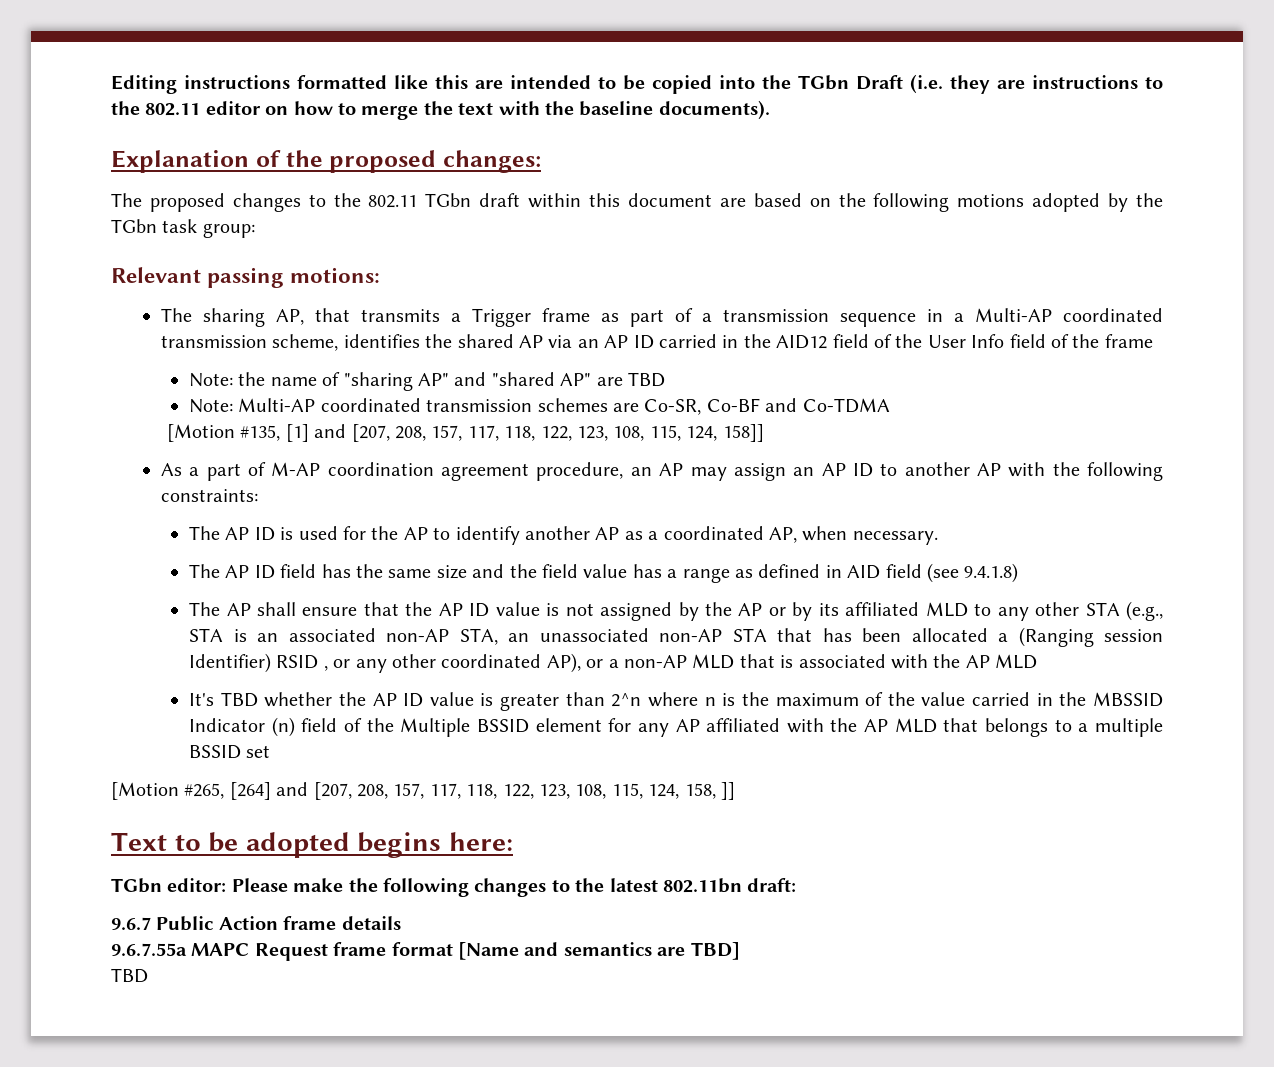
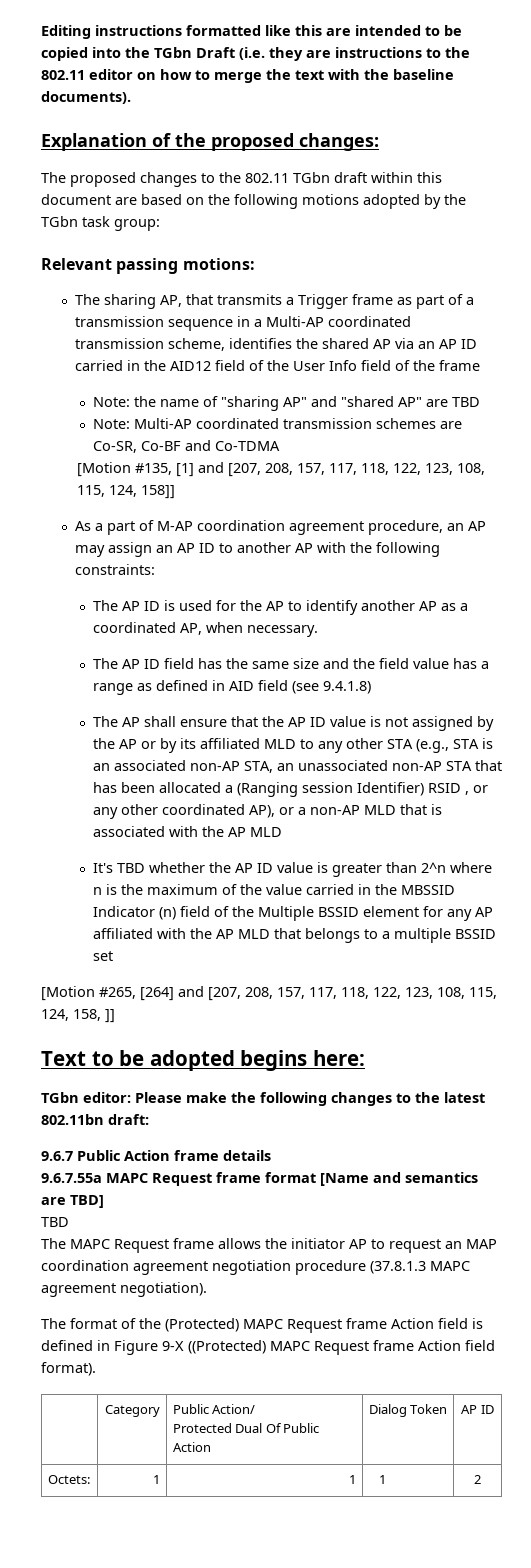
+ The MAPC Request frame allows the initiator AP to request an MAP coordination agreement negotiation procedure (37.8.1.3 MAPC agreement negotiation).
+ The format of the (Protected) MAPC Request frame Action field is defined in Figure 9-X ((Protected) MAPC Request frame Action field format).
+ | Category | Public Action/
+ Protected Dual Of Public Action | Dialog Token | AP ID
+ Octets: | 1 | 1 | 1 | 2

